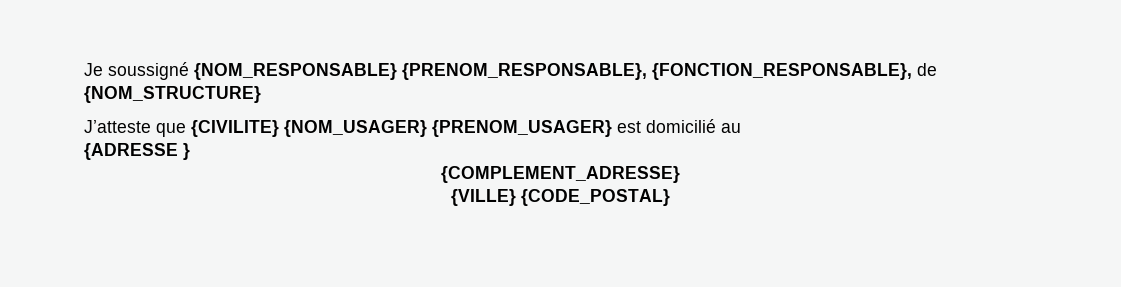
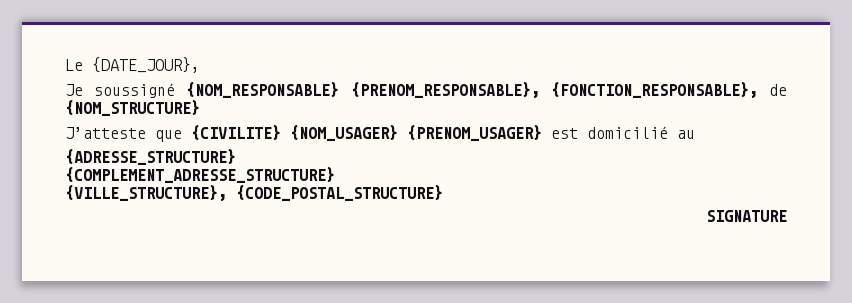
+ Le {DATE_JOUR},
- {ADRESSE }
- {COMPLEMENT_ADRESSE}
- {VILLE} {CODE_POSTAL}
+ {ADRESSE_STRUCTURE}
+ {COMPLEMENT_ADRESSE_STRUCTURE}
+ {VILLE_STRUCTURE}, {CODE_POSTAL_STRUCTURE}
+ SIGNATURE

